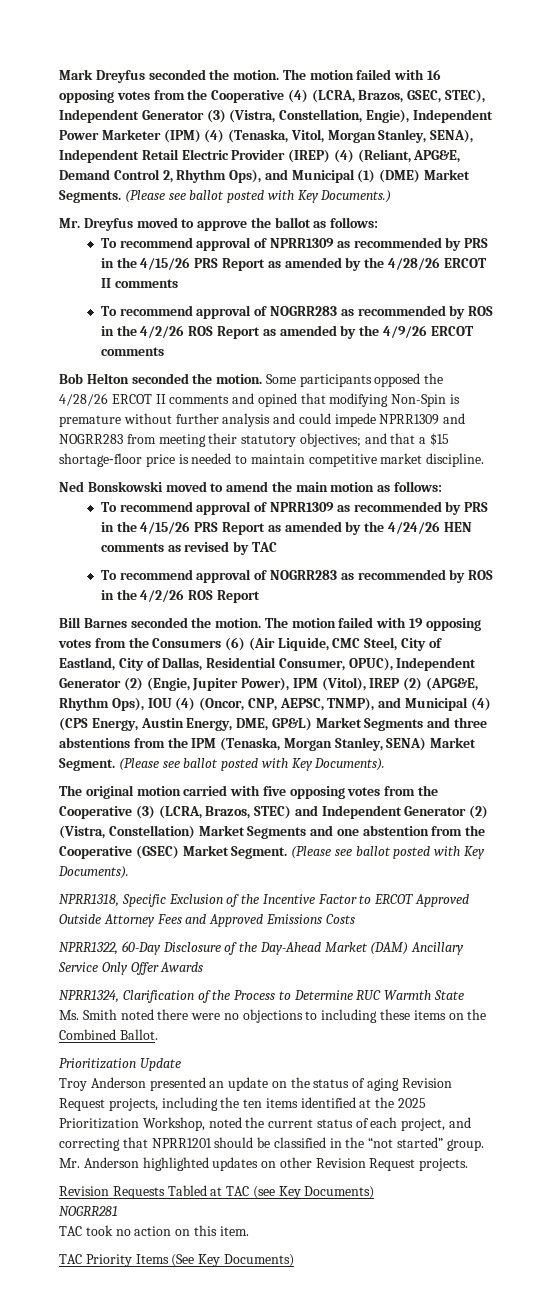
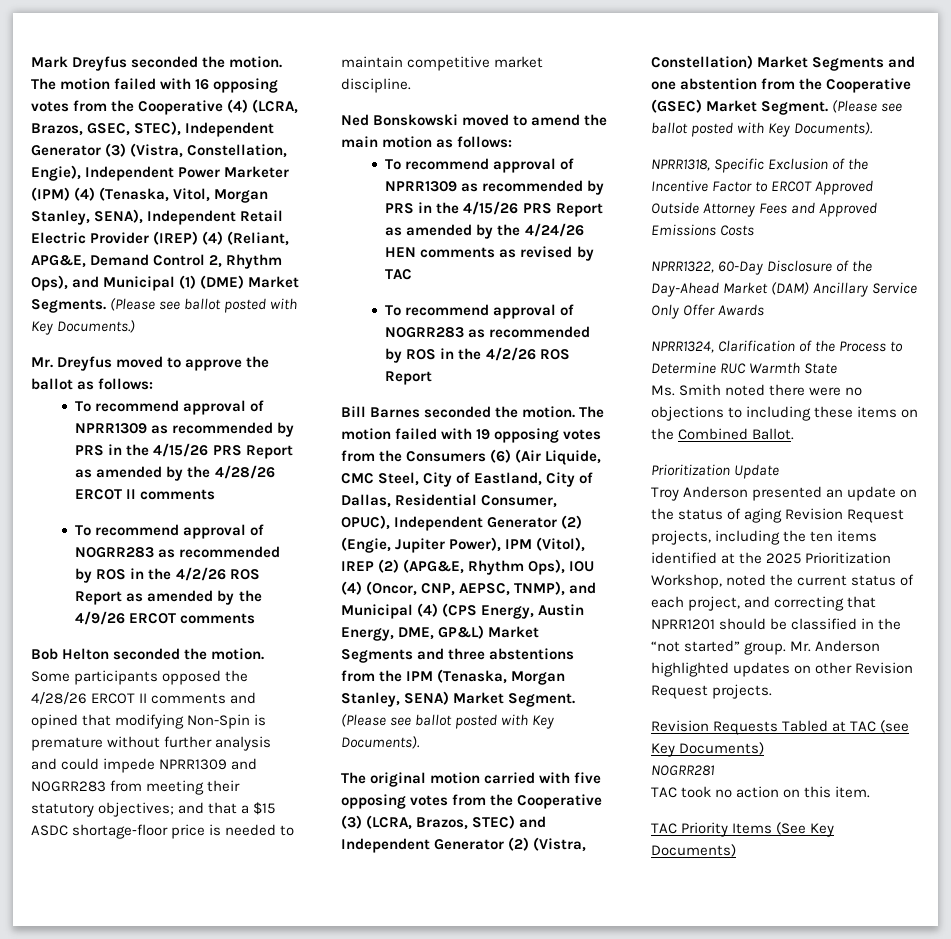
- Some participants opposed the 4/28/26 ERCOT II comments and opined that modifying Non-Spin is premature without further analysis and could impede NPRR1309 and NOGRR283 from meeting their statutory objectives; and that a $15 shortage‑floor price is needed to maintain competitive market discipline.
+ Some participants opposed the 4/28/26 ERCOT II comments and opined that modifying Non-Spin is premature without further analysis and could impede NPRR1309 and NOGRR283 from meeting their statutory objectives; and that a $15 ASDC shortage‑floor price is needed to maintain competitive market discipline.

